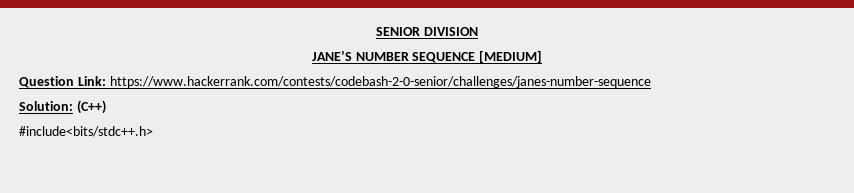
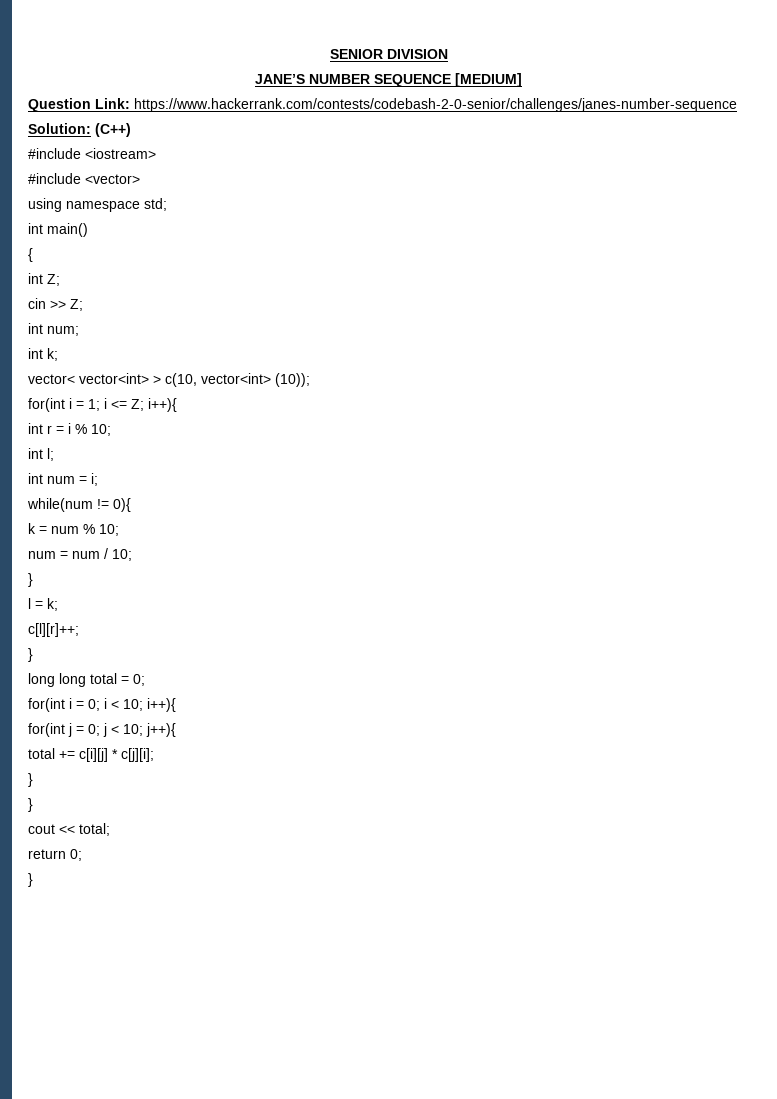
- #include<bits/stdc++.h>
+ #include <iostream>
+ #include <vector>
+ using namespace std;
+ int main()
+ {
+ int Z;
+ cin >> Z;
+ int num;
+ int k;
+ vector< vector<int> > c(10, vector<int> (10));
+ for(int i = 1; i <= Z; i++){
+ int r = i % 10;
+ int l;
+ int num = i;
+ while(num != 0){
+ k = num % 10;
+ num = num / 10;
+ }
+ l = k;
+ c[l][r]++;
+ }
+ long long total = 0;
+ for(int i = 0; i < 10; i++){
+ for(int j = 0; j < 10; j++){
+ total += c[i][j] * c[j][i];
+ }
+ }
+ cout << total;
+ return 0;
+ }

